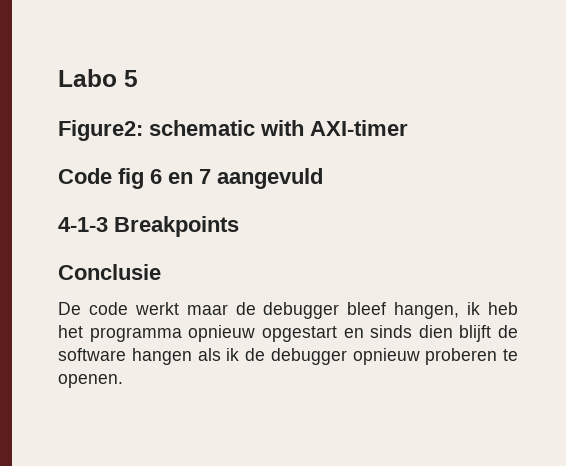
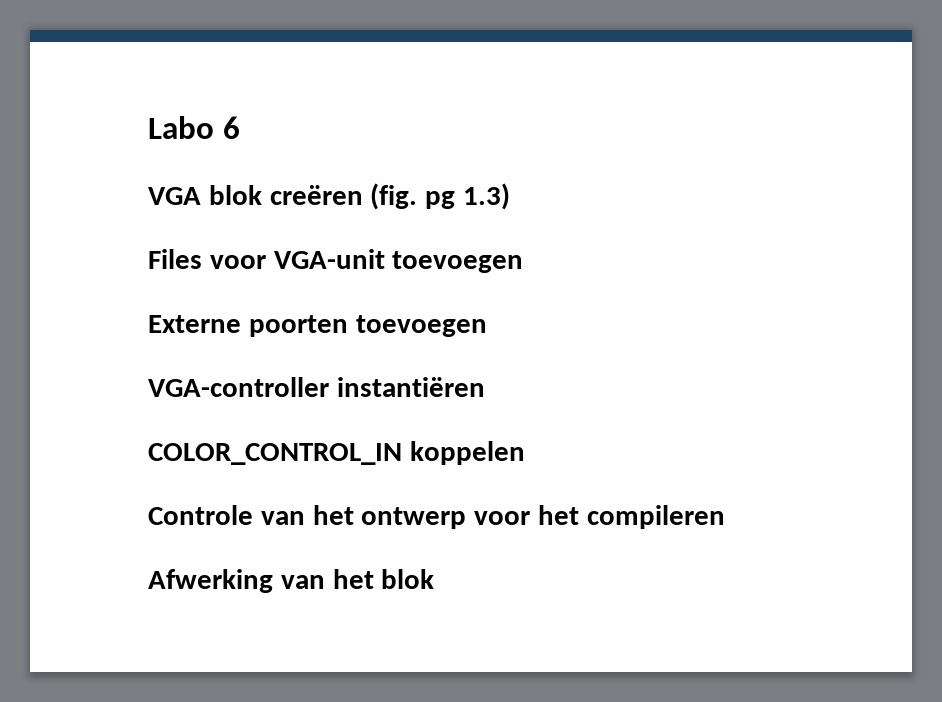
- Labo 5
- Figure2: schematic with AXI-timer
- Code fig 6 en 7 aangevuld
- 4-1-3 Breakpoints
- Conclusie
- De code werkt maar de debugger bleef hangen, ik heb het programma opnieuw opgestart en sinds dien blijft de software hangen als ik de debugger opnieuw proberen te openen.
+ Labo 6
+ VGA blok creëren (fig. pg 1.3)
+ Files voor VGA-unit toevoegen
+ Externe poorten toevoegen
+ VGA-controller instantiëren
+ COLOR_CONTROL_IN koppelen
+ Controle van het ontwerp voor het compileren
+ Afwerking van het blok

